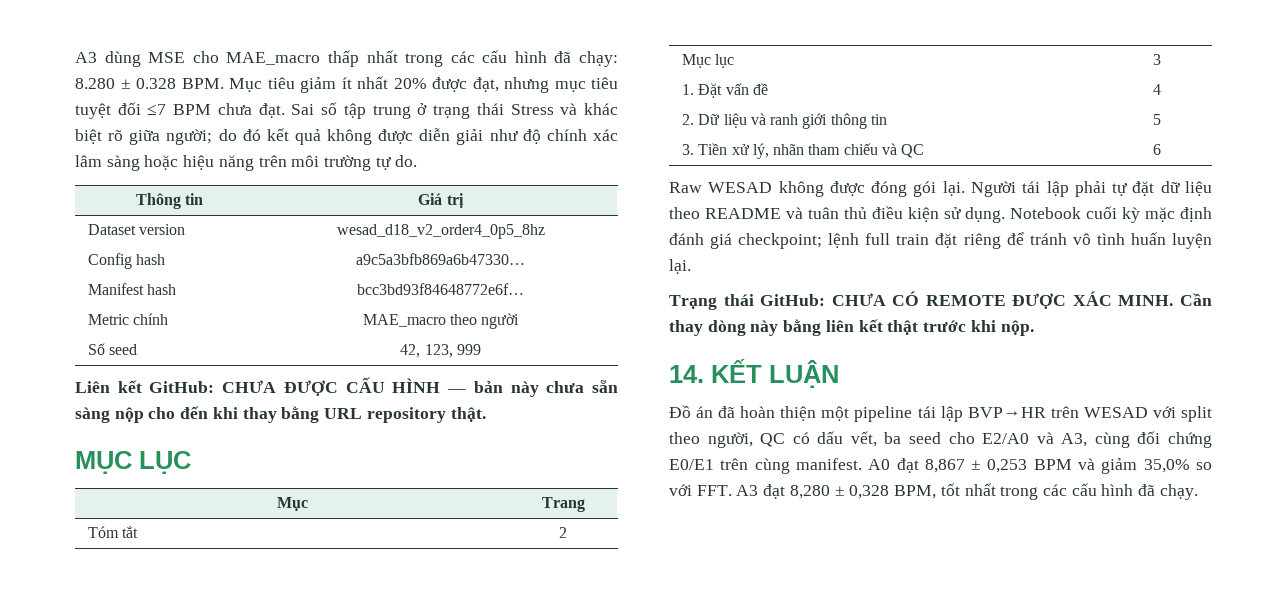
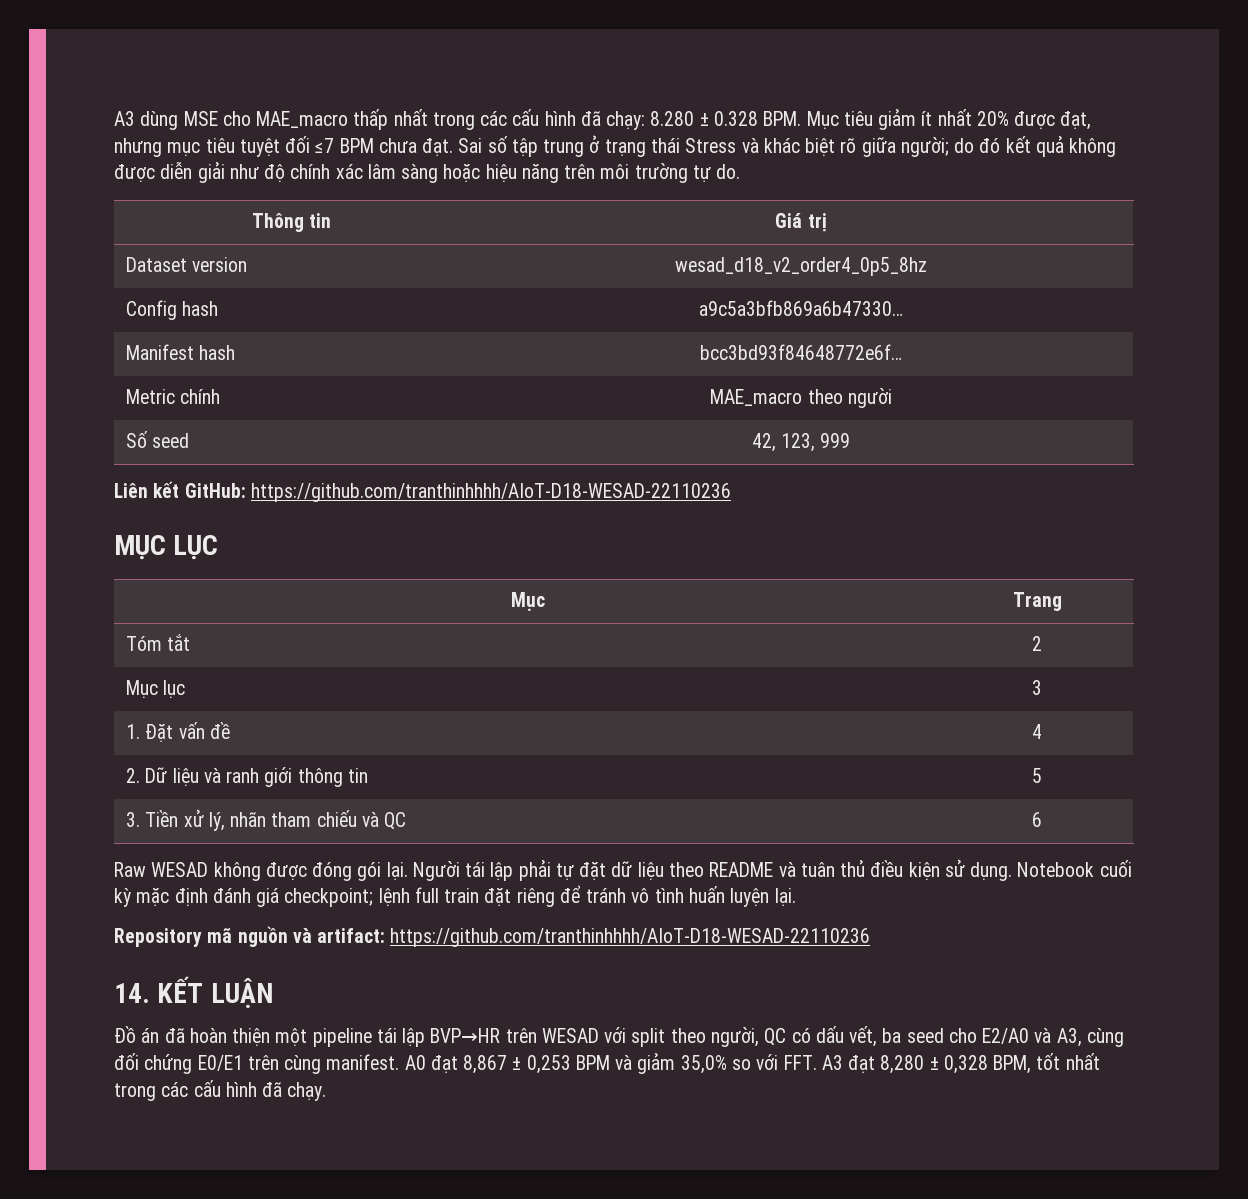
- Liên kết GitHub: CHƯA ĐƯỢC CẤU HÌNH — bản này chưa sẵn sàng nộp cho đến khi thay bằng URL repository thật.
+ Liên kết GitHub: https://github.com/tranthinhhhh/AIoT-D18-WESAD-22110236
- Trạng thái GitHub: CHƯA CÓ REMOTE ĐƯỢC XÁC MINH. Cần thay dòng này bằng liên kết thật trước khi nộp.
+ Repository mã nguồn và artifact: https://github.com/tranthinhhhh/AIoT-D18-WESAD-22110236

